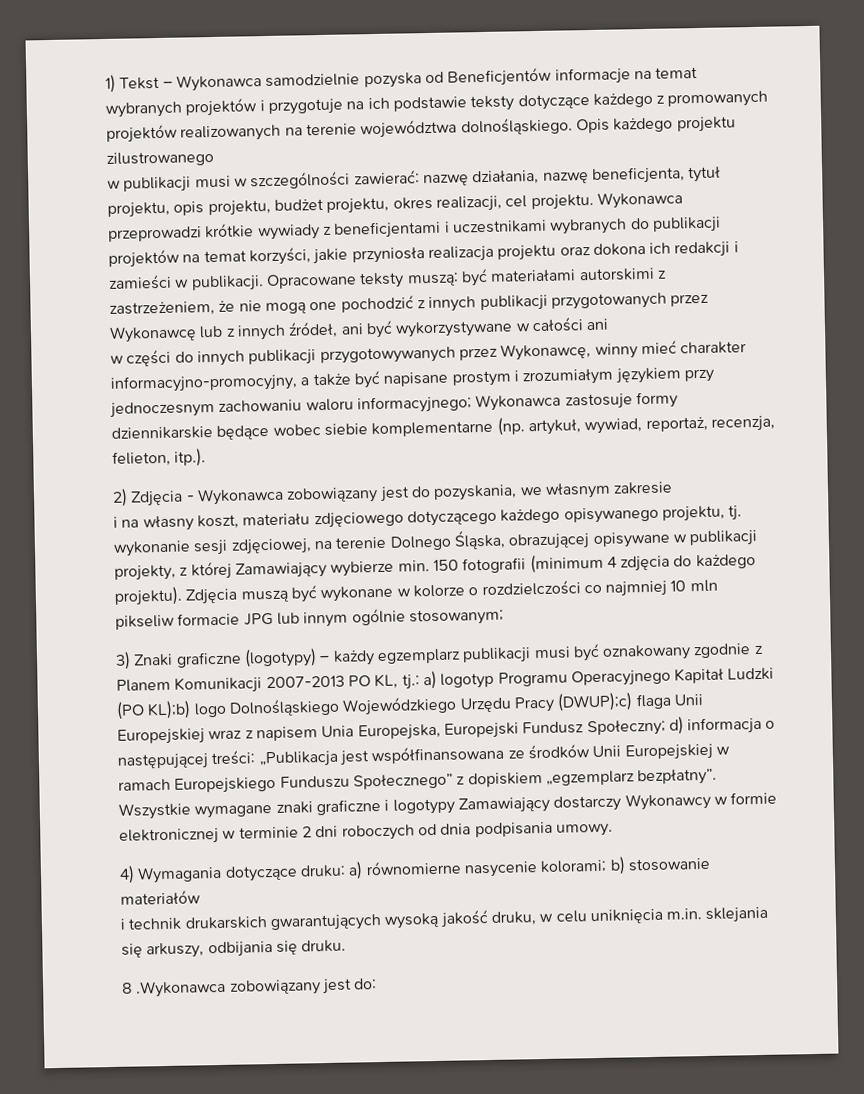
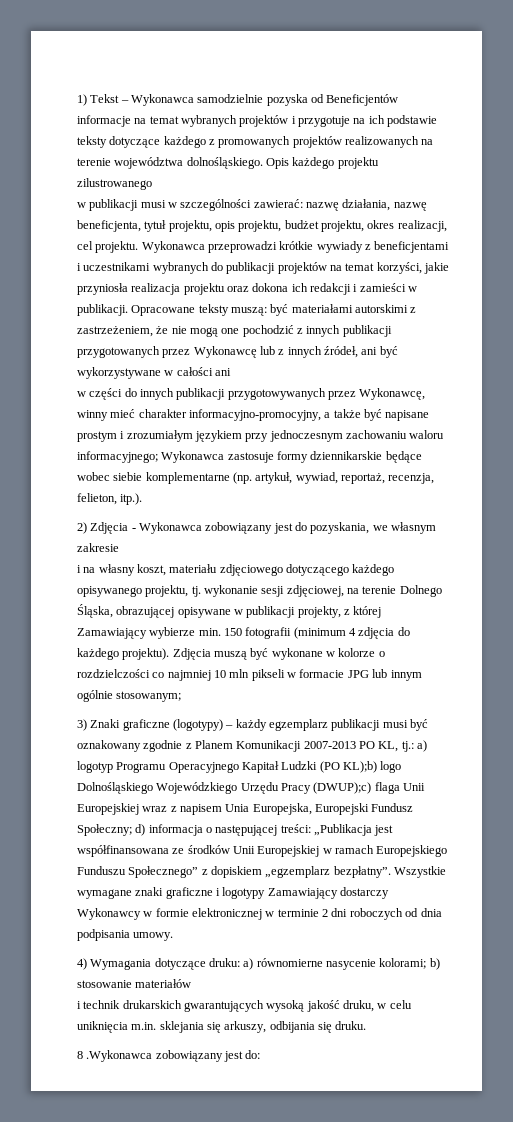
- Zdjęcia muszą być wykonane w kolorze o rozdzielczości co najmniej 10 mln pikseliw formacie JPG lub innym ogólnie stosowanym;
+ Zdjęcia muszą być wykonane w kolorze o rozdzielczości co najmniej 10 mln pikseli w formacie JPG lub innym ogólnie stosowanym;

